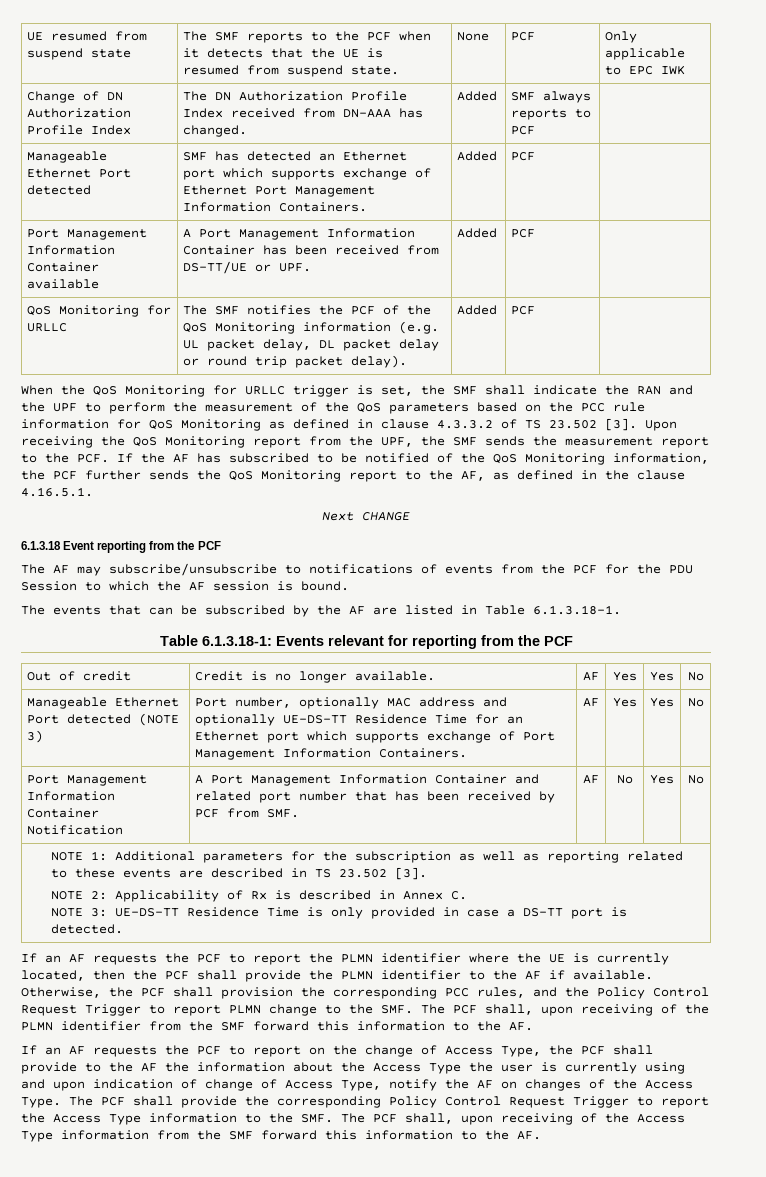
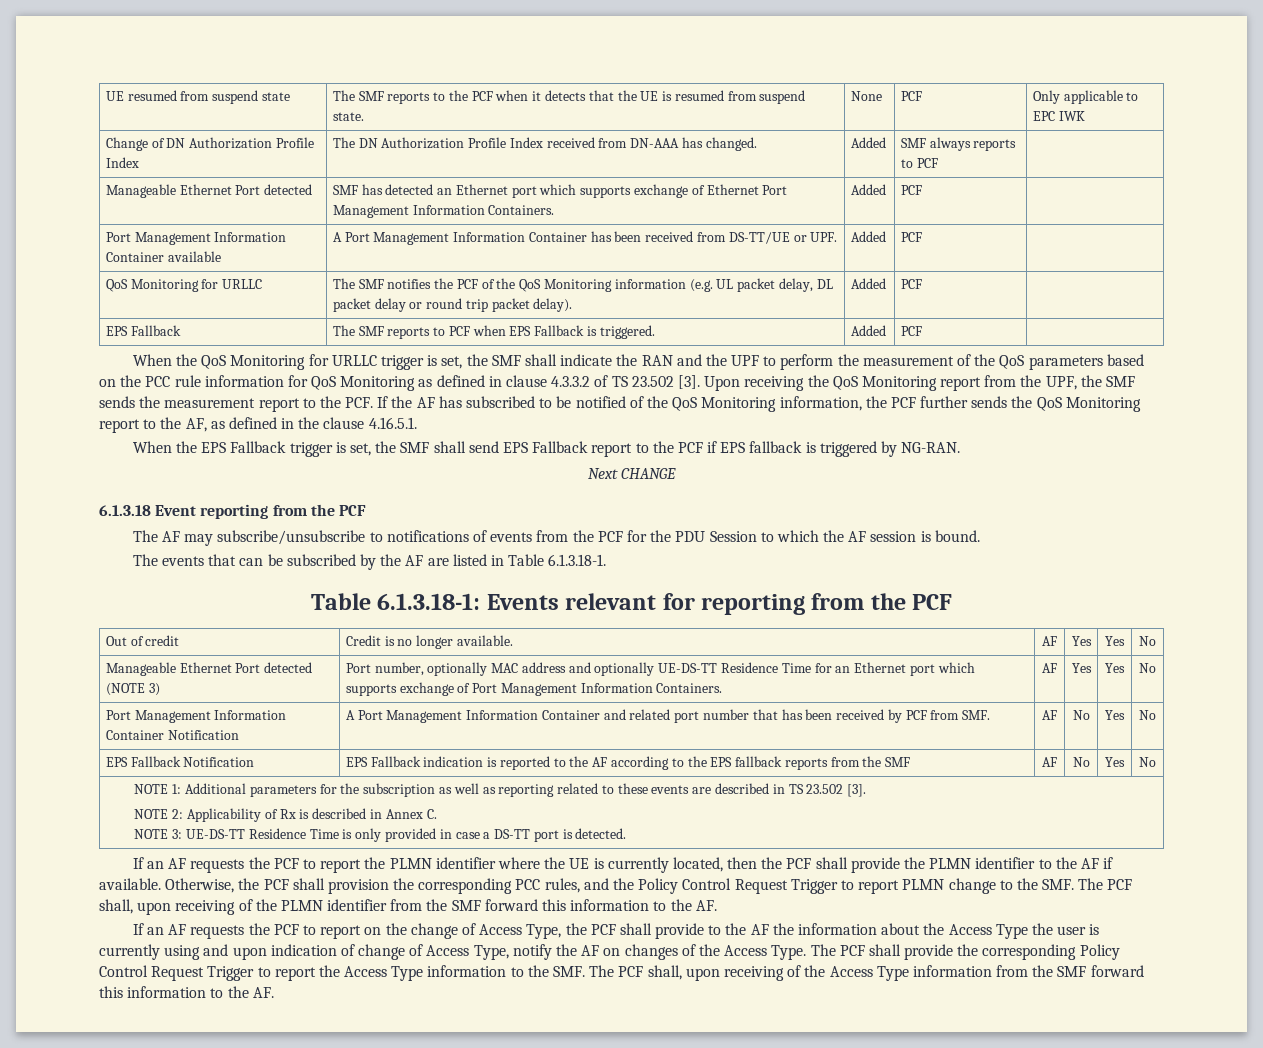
+ EPS Fallback | The SMF reports to PCF when EPS Fallback is triggered. | Added | PCF |
+ When the EPS Fallback trigger is set, the SMF shall send EPS Fallback report to the PCF if EPS fallback is triggered by NG-RAN.
+ EPS Fallback Notification | EPS Fallback indication is reported to the AF according to the EPS fallback reports from the SMF | AF | No | Yes | No

